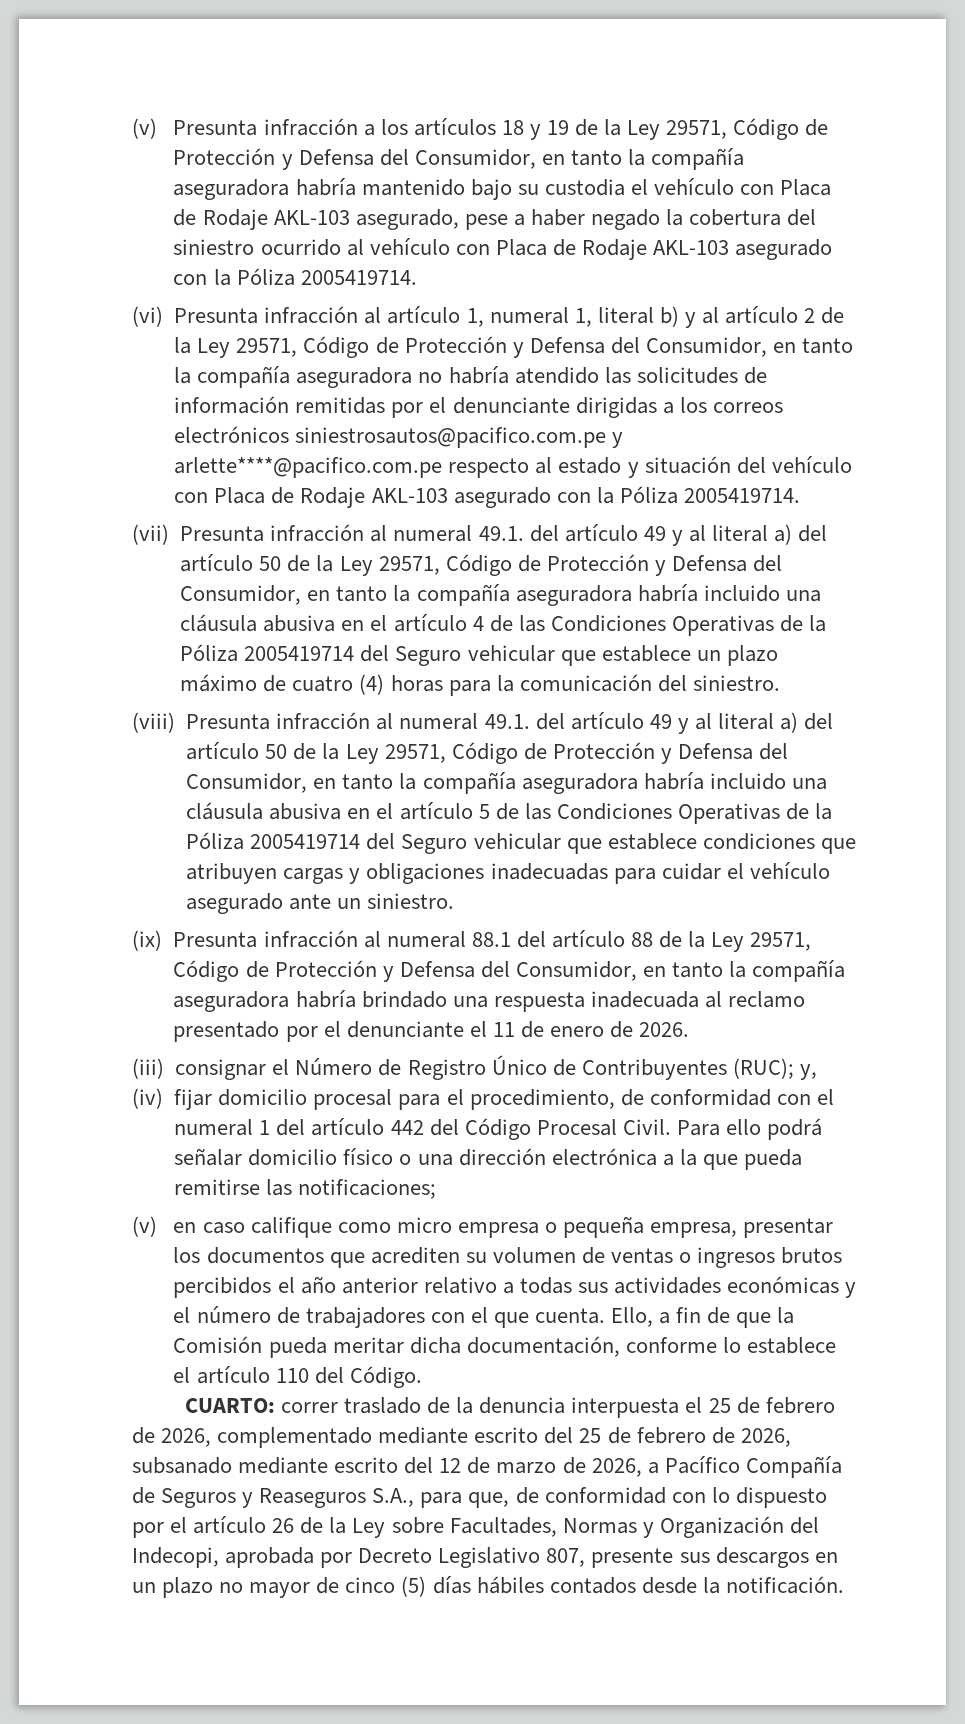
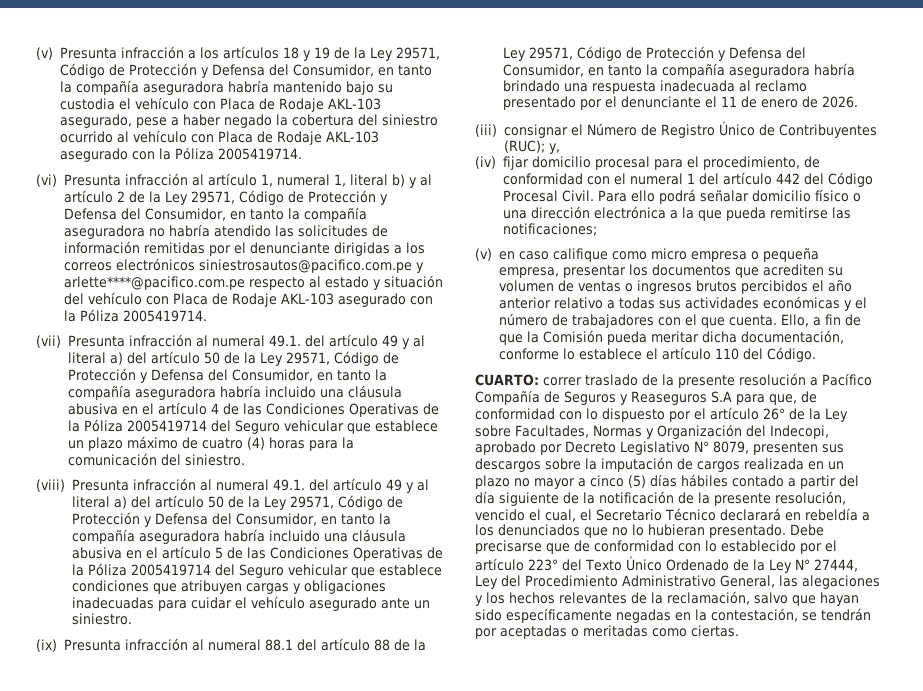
- CUARTO: correr traslado de la denuncia interpuesta el 25 de febrero de 2026, complementado mediante escrito del 25 de febrero de 2026, subsanado mediante escrito del 12 de marzo de 2026, a Pacífico Compañía de Seguros y Reaseguros S.A., para que, de conformidad con lo dispuesto por el artículo 26 de la Ley sobre Facultades, Normas y Organización del Indecopi, aprobada por Decreto Legislativo 807, presente sus descargos en un plazo no mayor de cinco (5) días hábiles contados desde la notificación.
+ CUARTO: correr traslado de la presente resolución a Pacífico Compañía de Seguros y Reaseguros S.A para que, de conformidad con lo dispuesto por el artículo 26° de la Ley sobre Facultades, Normas y Organización del Indecopi, aprobado por Decreto Legislativo N° 8079, presenten sus descargos sobre la imputación de cargos realizada en un plazo no mayor a cinco (5) días hábiles contado a partir del día siguiente de la notificación de la presente resolución, vencido el cual, el Secretario Técnico declarará en rebeldía a los denunciados que no lo hubieran presentado. Debe precisarse que de conformidad con lo establecido por el artículo 223° del Texto Único Ordenado de la Ley N° 27444, Ley del Procedimiento Administrativo General, las alegaciones y los hechos relevantes de la reclamación, salvo que hayan sido específicamente negadas en la contestación, se tendrán por aceptadas o meritadas como ciertas.

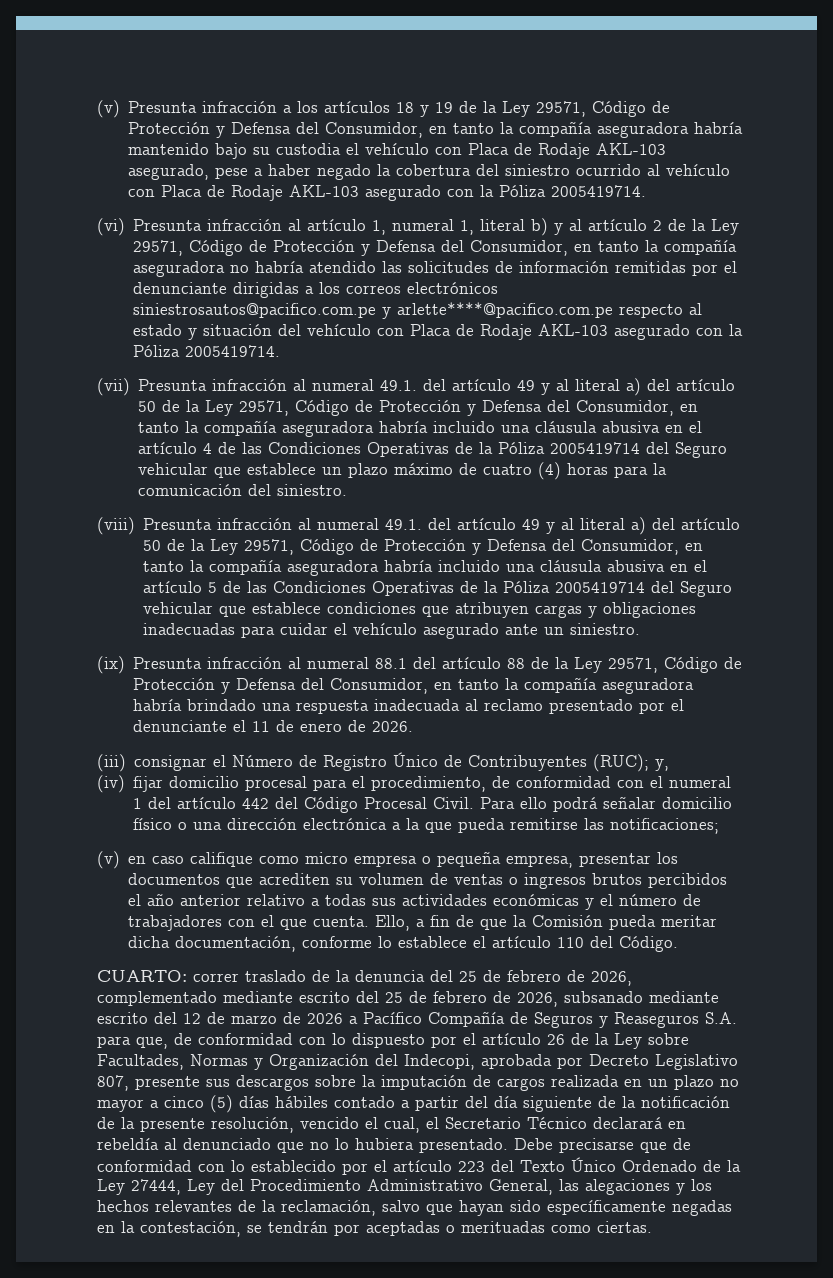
- correr traslado de la presente resolución a Pacífico Compañía de Seguros y Reaseguros S.A para que, de conformidad con lo dispuesto por el artículo 26° de la Ley sobre Facultades, Normas y Organización del Indecopi, aprobado por Decreto Legislativo N° 8079, presenten sus descargos sobre la imputación de cargos realizada en un plazo no mayor a cinco (5) días hábiles contado a partir del día siguiente de la notificación de la presente resolución, vencido el cual, el Secretario Técnico declarará en rebeldía a los denunciados que no lo hubieran presentado.
+ correr traslado de la denuncia del 25 de febrero de 2026, complementado mediante escrito del 25 de febrero de 2026, subsanado mediante escrito del 12 de marzo de 2026 a Pacífico Compañía de Seguros y Reaseguros S.A. para que, de conformidad con lo dispuesto por el artículo 26 de la Ley sobre Facultades, Normas y Organización del Indecopi, aprobada por Decreto Legislativo 807, presente sus descargos sobre la imputación de cargos realizada en un plazo no mayor a cinco (5) días hábiles contado a partir del día siguiente de la notificación de la presente resolución, vencido el cual, el Secretario Técnico declarará en rebeldía al denunciado que no lo hubiera presentado.
- Debe precisarse que de conformidad con lo establecido por el artículo 223° del Texto Único Ordenado de la Ley N° 27444, Ley del Procedimiento Administrativo General, las alegaciones y los hechos relevantes de la reclamación, salvo que hayan sido específicamente negadas en la contestación, se tendrán por aceptadas o meritadas como ciertas.
+ Debe precisarse que de conformidad con lo establecido por el artículo 223 del Texto Único Ordenado de la Ley 27444, Ley del Procedimiento Administrativo General, las alegaciones y los hechos relevantes de la reclamación, salvo que hayan sido específicamente negadas en la contestación, se tendrán por aceptadas o merituadas como ciertas.

